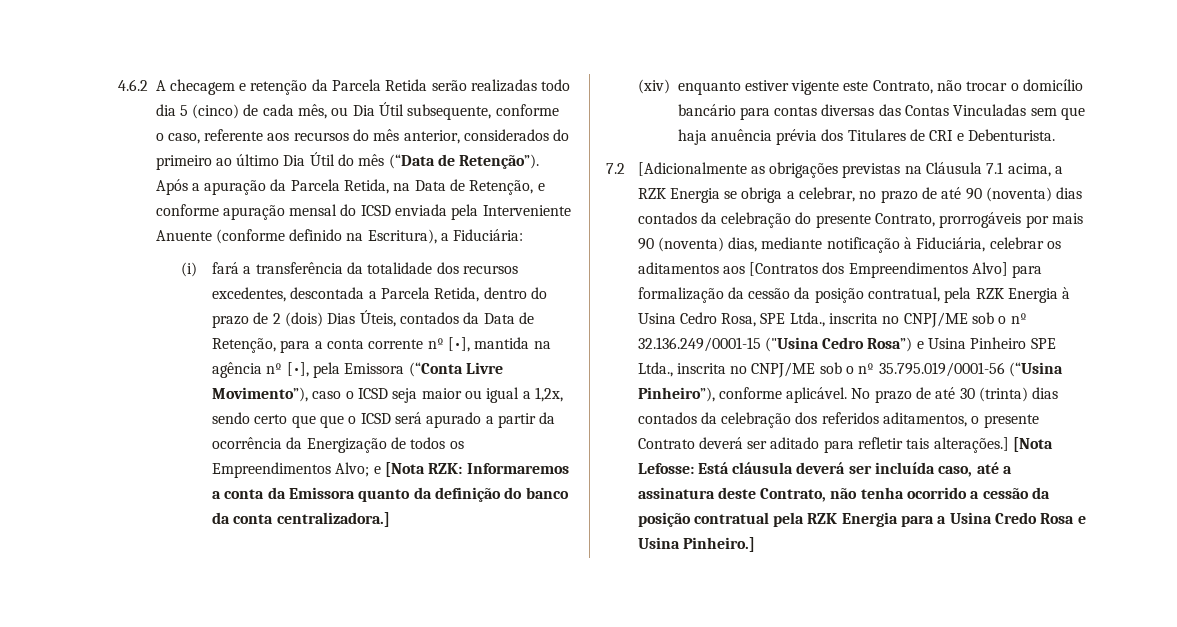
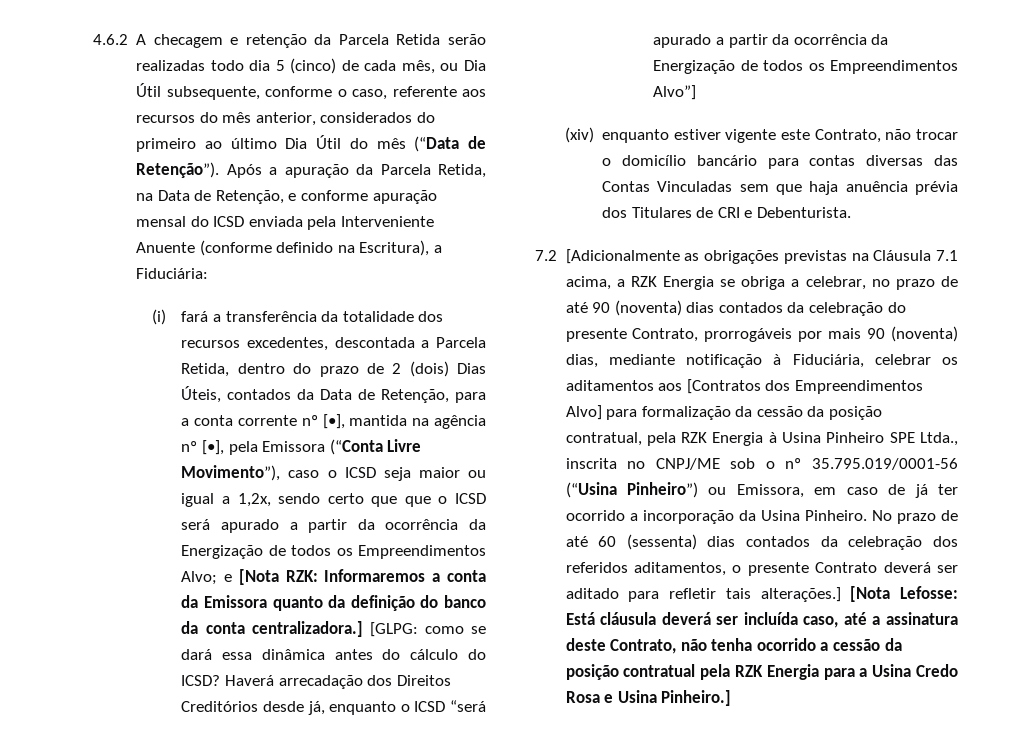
+ [GLPG: como se dará essa dinâmica antes do cálculo do ICSD? Haverá arrecadação dos Direitos Creditórios desde já, enquanto o ICSD “será apurado a partir da ocorrência da Energização de todos os Empreendimentos Alvo”]
- 7.2 [Adicionalmente as obrigações previstas na Cláusula 7.1 acima, a RZK Energia se obriga a celebrar, no prazo de até 90 (noventa) dias contados da celebração do presente Contrato, prorrogáveis por mais 90 (noventa) dias, mediante notificação à Fiduciária, celebrar os aditamentos aos [Contratos dos Empreendimentos Alvo] para formalização da cessão da posição contratual, pela RZK Energia à Usina Cedro Rosa, SPE Ltda., inscrita no CNPJ/ME sob o nº 32.136.249/0001-15 ("Usina Cedro Rosa”) e Usina Pinheiro SPE Ltda., inscrita no CNPJ/ME sob o nº 35.795.019/0001-56 (“Usina Pinheiro”), conforme aplicável.
+ 7.2 [Adicionalmente as obrigações previstas na Cláusula 7.1 acima, a RZK Energia se obriga a celebrar, no prazo de até 90 (noventa) dias contados da celebração do presente Contrato, prorrogáveis por mais 90 (noventa) dias, mediante notificação à Fiduciária, celebrar os aditamentos aos [Contratos dos Empreendimentos Alvo] para formalização da cessão da posição contratual, pela RZK Energia à Usina Pinheiro SPE Ltda., inscrita no CNPJ/ME sob o nº 35.795.019/0001-56 (“Usina Pinheiro”) ou Emissora, em caso de já ter ocorrido a incorporação da Usina Pinheiro.
- No prazo de até 30 (trinta) dias contados da celebração dos referidos aditamentos, o presente Contrato deverá ser aditado para refletir tais alterações.]
+ No prazo de até 60 (sessenta) dias contados da celebração dos referidos aditamentos, o presente Contrato deverá ser aditado para refletir tais alterações.]

